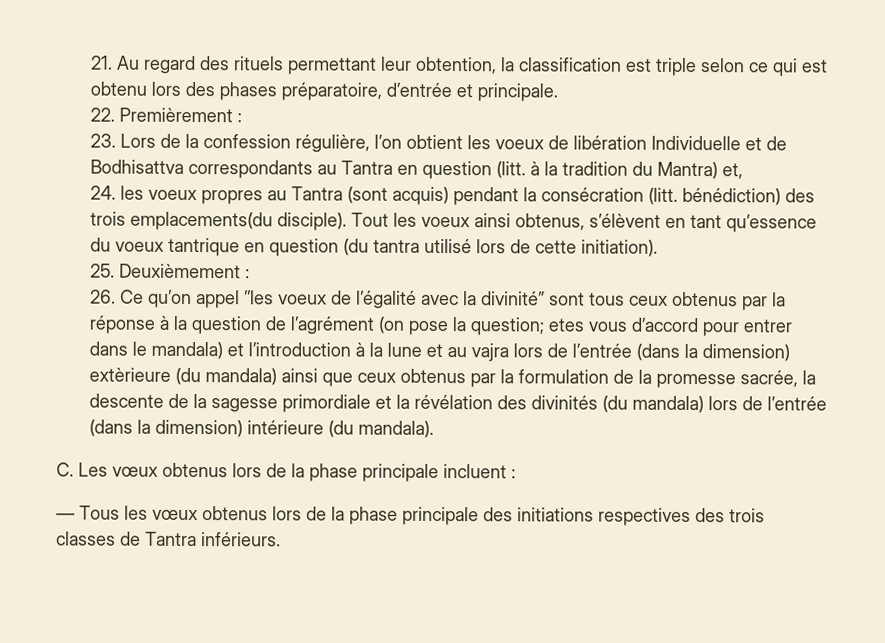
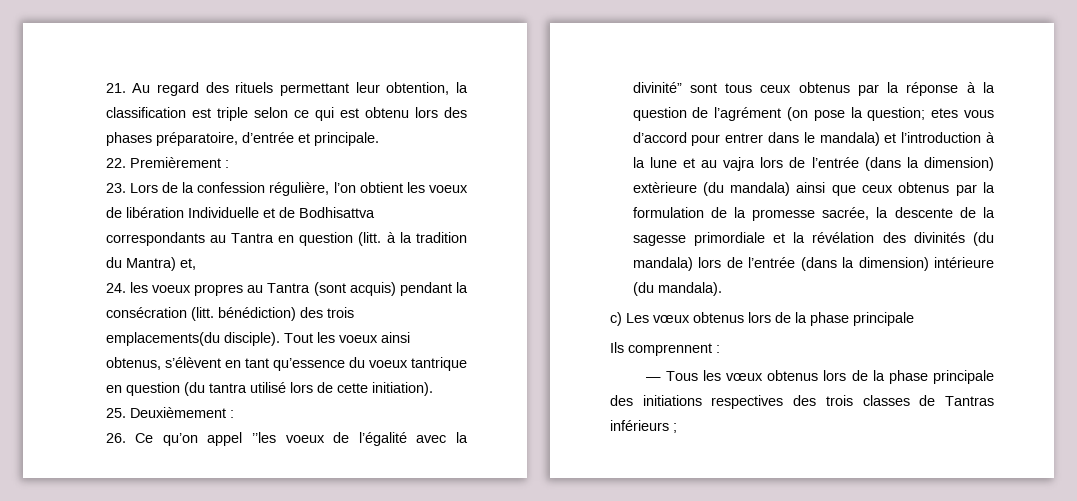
- C. Les vœux obtenus lors de la phase principale incluent :
+ c) Les vœux obtenus lors de la phase principale
+ Ils comprennent :
- — Tous les vœux obtenus lors de la phase principale des initiations respectives des trois classes de Tantra inférieurs.
+ — Tous les vœux obtenus lors de la phase principale des initiations respectives des trois classes de Tantras inférieurs ;

